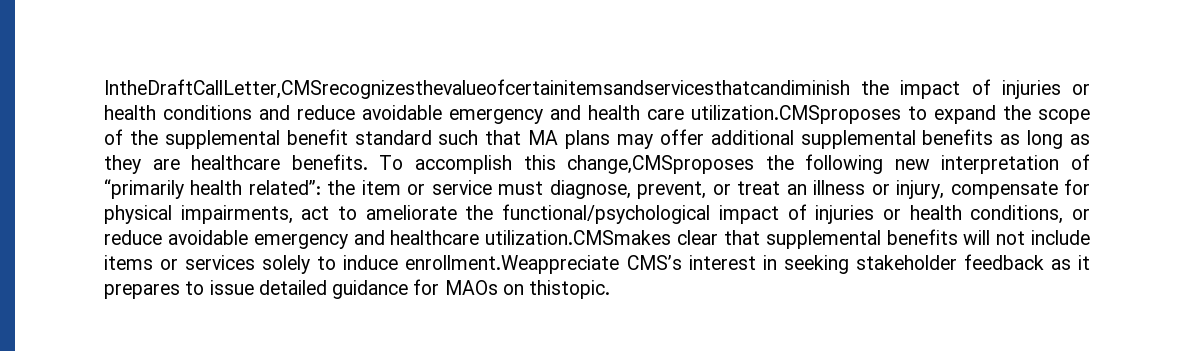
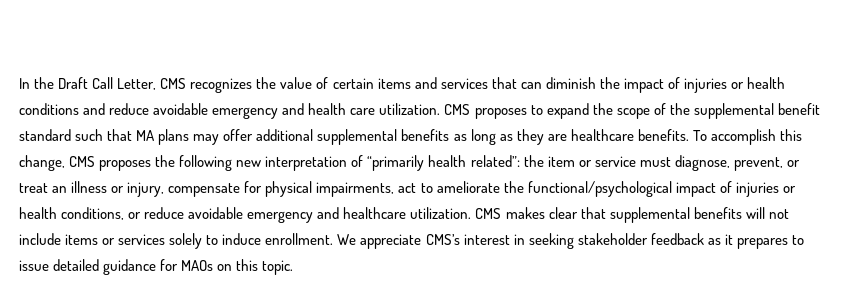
- IntheDraftCallLetter,CMSrecognizesthevalueofcertainitemsandservicesthatcandiminish the impact of injuries or health conditions and reduce avoidable emergency and health care utilization.CMSproposes to expand the scope of the supplemental benefit standard such that MA plans may offer additional supplemental benefits as long as they are healthcare benefits.
+ In the Draft Call Letter, CMS recognizes the value of certain items and services that can diminish the impact of injuries or health conditions and reduce avoidable emergency and health care utilization. CMS proposes to expand the scope of the supplemental benefit standard such that MA plans may offer additional supplemental benefits as long as they are healthcare benefits.
- To accomplish this change,CMSproposes the following new interpretation of “primarily health related”:
+ To accomplish this change, CMS proposes the following new interpretation of “primarily health related”:
- the item or service must diagnose, prevent, or treat an illness or injury, compensate for physical impairments, act to ameliorate the functional/psychological impact of injuries or health conditions, or reduce avoidable emergency and healthcare utilization.CMSmakes clear that supplemental benefits will not include items or services solely to induce enrollment.Weappreciate CMS’s interest in seeking stakeholder feedback as it prepares to issue detailed guidance for MAOs on thistopic.
+ the item or service must diagnose, prevent, or treat an illness or injury, compensate for physical impairments, act to ameliorate the functional/psychological impact of injuries or health conditions, or reduce avoidable emergency and healthcare utilization. CMS makes clear that supplemental benefits will not include items or services solely to induce enrollment. We appreciate CMS’s interest in seeking stakeholder feedback as it prepares to issue detailed guidance for MAOs on this topic.

